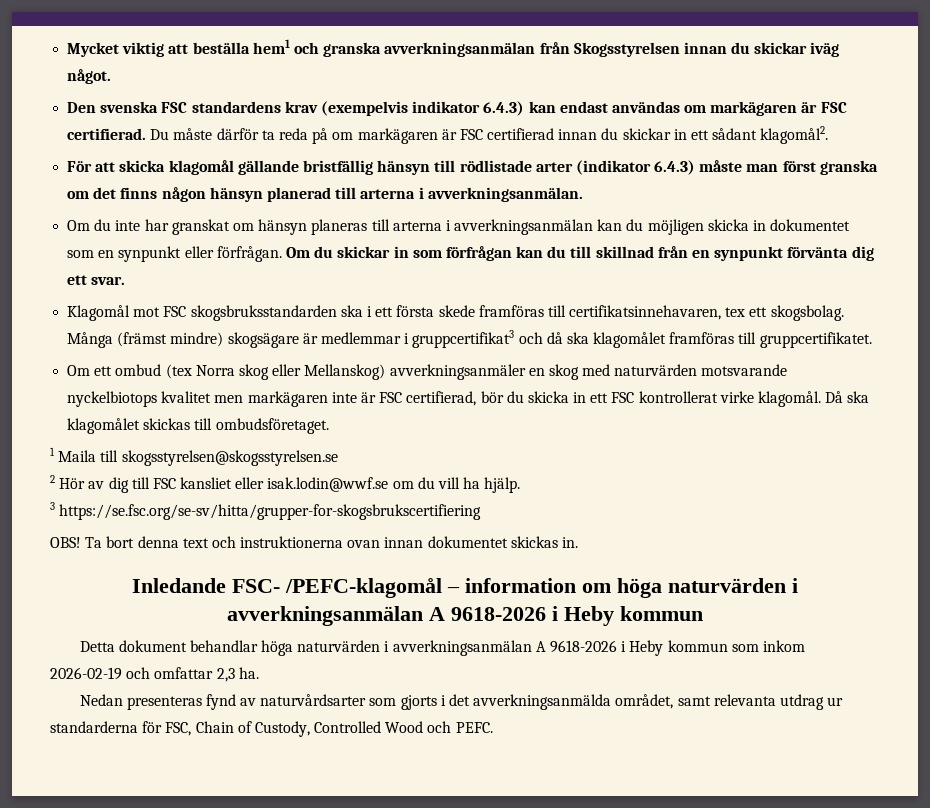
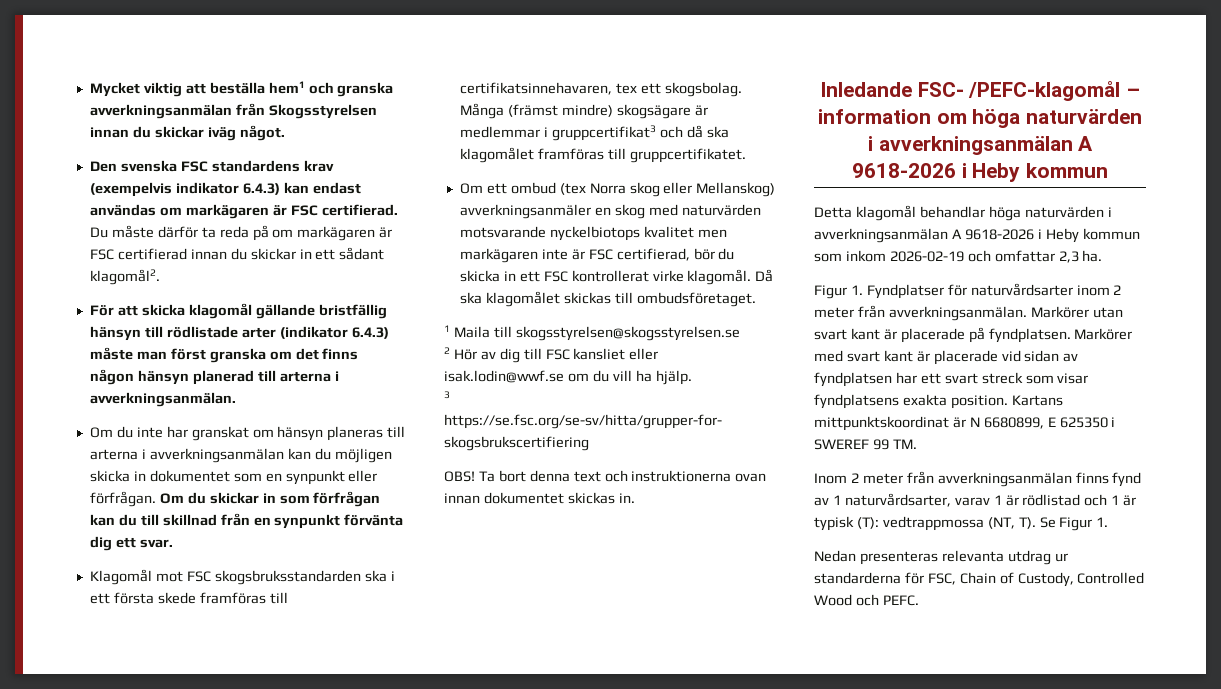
- Detta dokument behandlar höga naturvärden i avverkningsanmälan A 9618-2026 i Heby kommun som inkom 2026-02-19 och omfattar 2,3 ha.
+ Detta klagomål behandlar höga naturvärden i avverkningsanmälan A 9618-2026 i Heby kommun som inkom 2026-02-19 och omfattar 2,3 ha.
- Nedan presenteras fynd av naturvårdsarter som gjorts i det avverkningsanmälda området, samt relevanta utdrag ur standarderna för FSC, Chain of Custody, Controlled Wood och PEFC.
+ Figur 1. Fyndplatser för naturvårdsarter inom 2 meter från avverkningsanmälan. Markörer utan svart kant är placerade på fyndplatsen. Markörer med svart kant är placerade vid sidan av fyndplatsen har ett svart streck som visar fyndplatsens exakta position. Kartans mittpunktskoordinat är N 6680899, E 625350 i SWEREF 99 TM.
+ Inom 2 meter från avverkningsanmälan finns fynd av 1 naturvårdsarter, varav 1 är rödlistad och 1 är typisk (T): vedtrappmossa (NT, T). Se Figur 1.
+ Nedan presenteras relevanta utdrag ur standarderna för FSC, Chain of Custody, Controlled Wood och PEFC.

